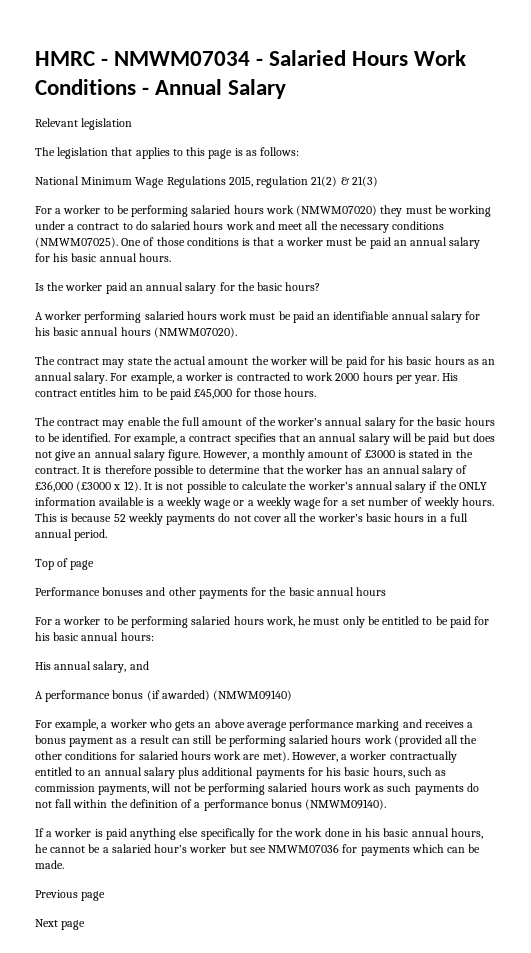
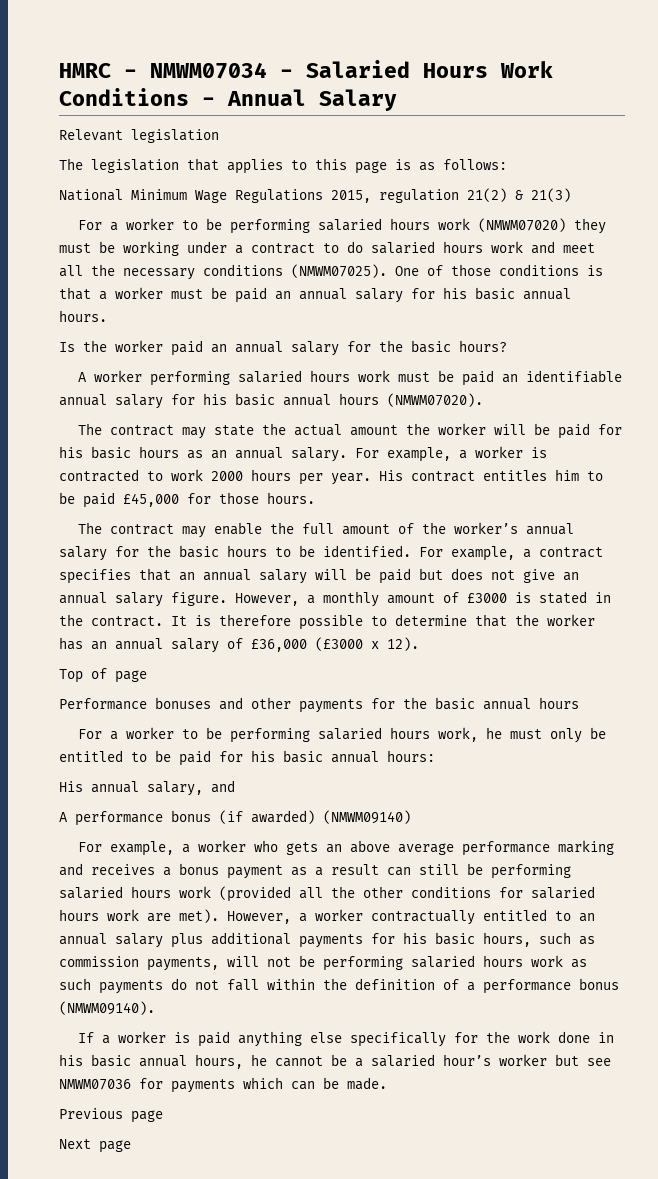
- It is not possible to calculate the worker’s annual salary if the ONLY information available is a weekly wage or a weekly wage for a set number of weekly hours. This is because 52 weekly payments do not cover all the worker’s basic hours in a full annual period.

